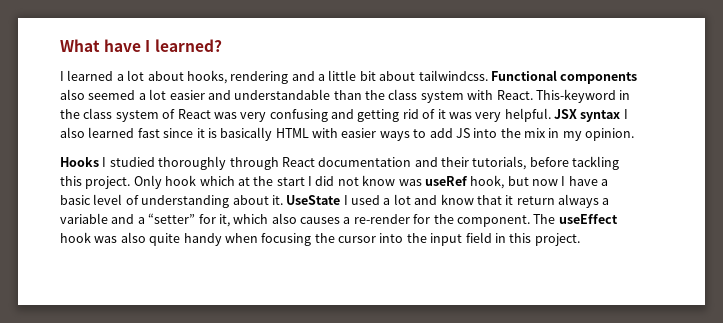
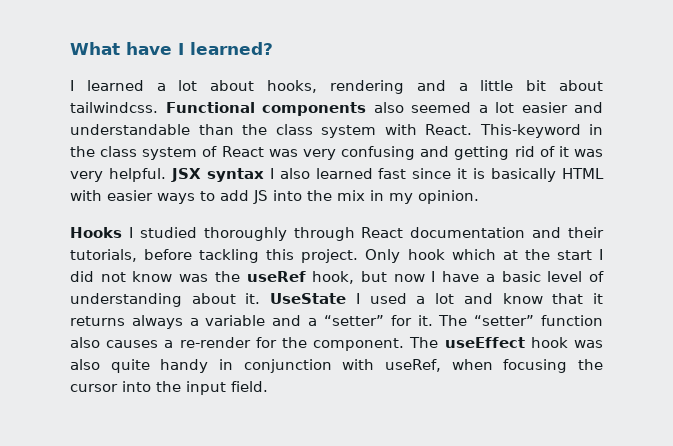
- Only hook which at the start I did not know was useRef hook, but now I have a basic level of understanding about it.
+ Only hook which at the start I did not know was the useRef hook, but now I have a basic level of understanding about it.
- UseState I used a lot and know that it return always a variable and a “setter” for it, which also causes a re-render for the component.
+ UseState I used a lot and know that it returns always a variable and a “setter” for it. The “setter” function also causes a re-render for the component.
- The useEffect hook was also quite handy when focusing the cursor into the input field in this project.
+ The useEffect hook was also quite handy in conjunction with useRef, when focusing the cursor into the input field.

